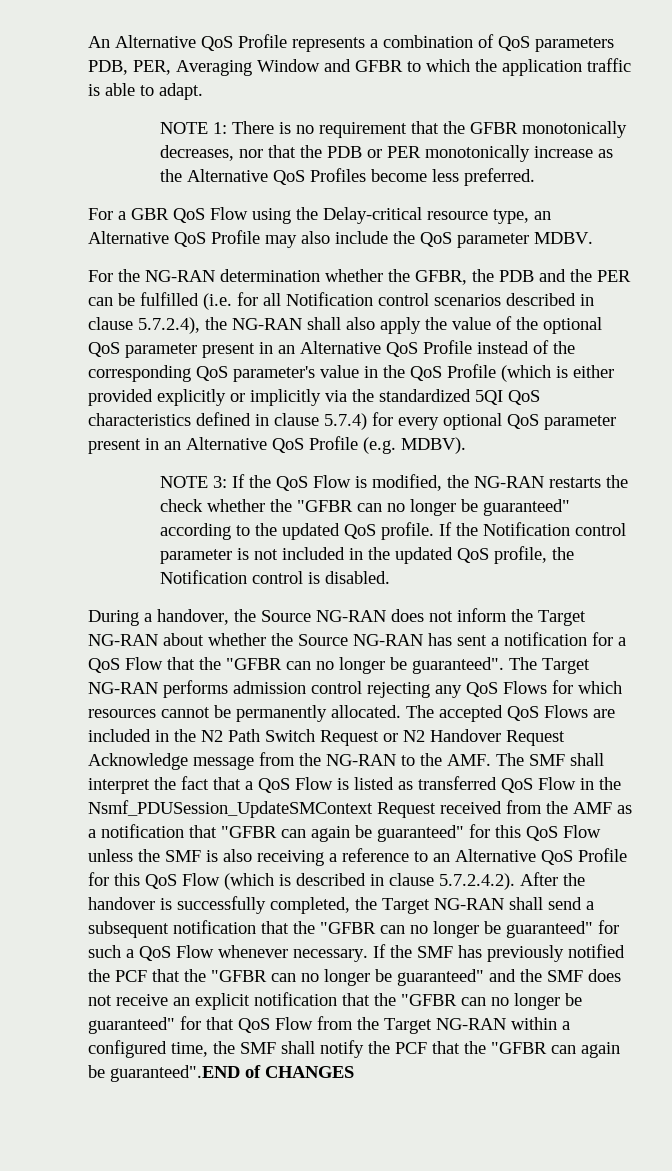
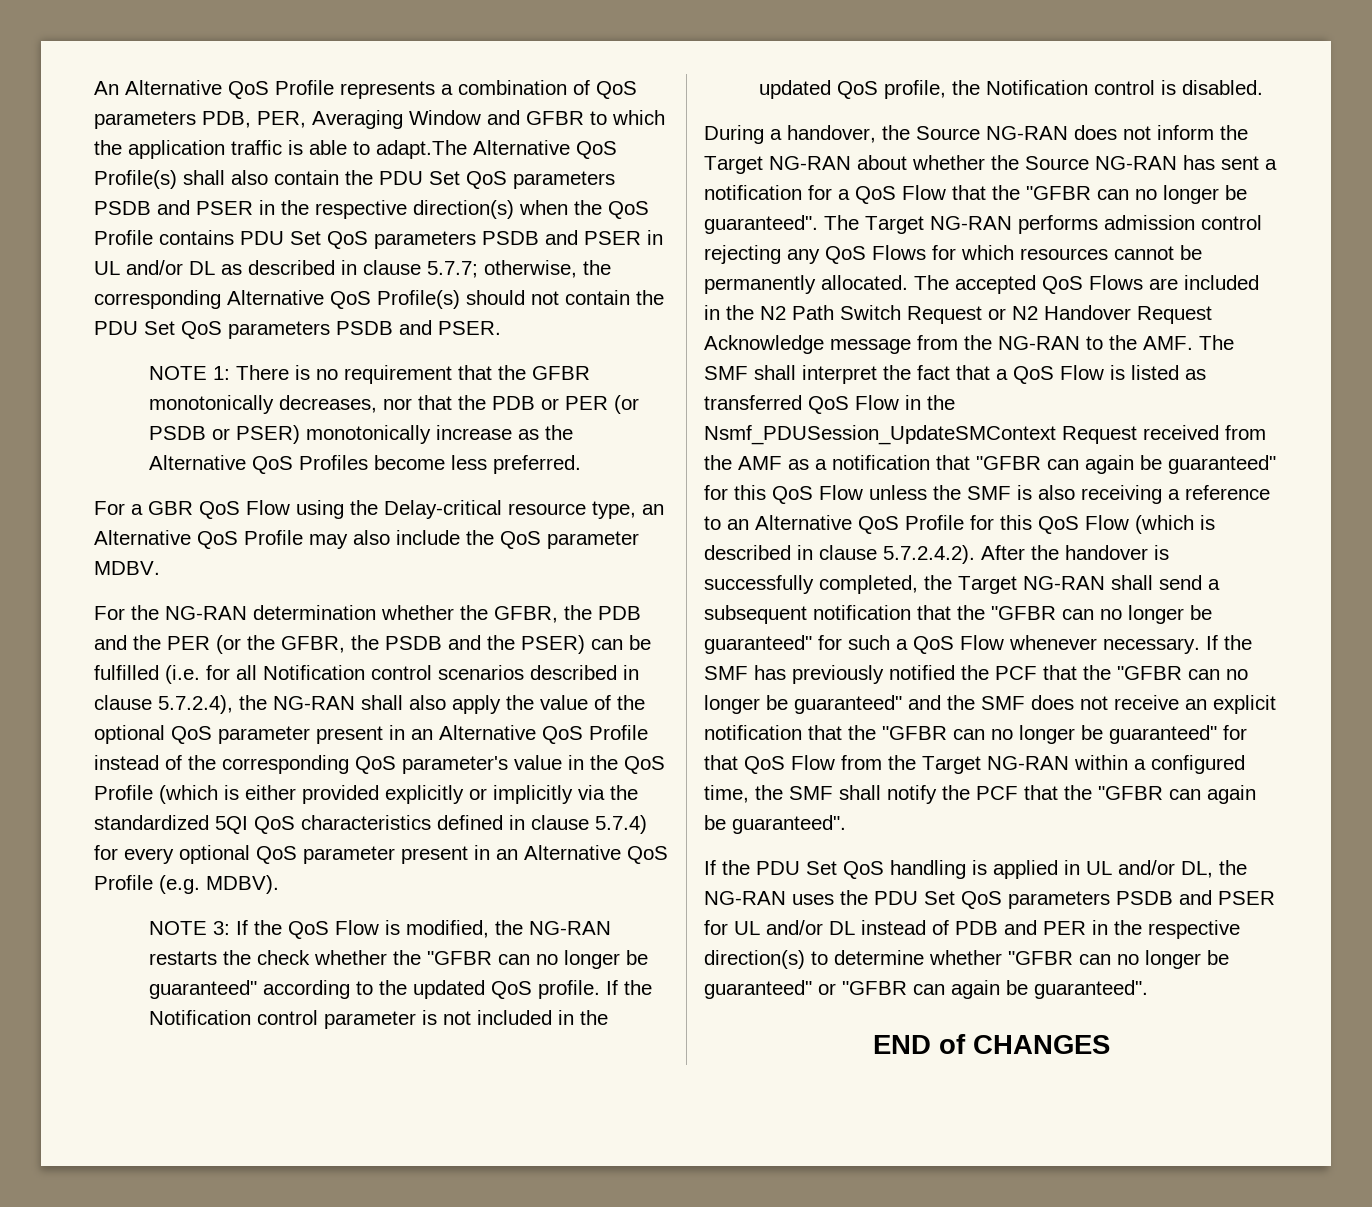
- An Alternative QoS Profile represents a combination of QoS parameters PDB, PER, Averaging Window and GFBR to which the application traffic is able to adapt.
+ An Alternative QoS Profile represents a combination of QoS parameters PDB, PER, Averaging Window and GFBR to which the application traffic is able to adapt.The Alternative QoS Profile(s) shall also contain the PDU Set QoS parameters PSDB and PSER in the respective direction(s) when the QoS Profile contains PDU Set QoS parameters PSDB and PSER in UL and/or DL as described in clause 5.7.7; otherwise, the corresponding Alternative QoS Profile(s) should not contain the PDU Set QoS parameters PSDB and PSER.
- NOTE 1: There is no requirement that the GFBR monotonically decreases, nor that the PDB or PER monotonically increase as the Alternative QoS Profiles become less preferred.
+ NOTE 1: There is no requirement that the GFBR monotonically decreases, nor that the PDB or PER (or PSDB or PSER) monotonically increase as the Alternative QoS Profiles become less preferred.
- For the NG-RAN determination whether the GFBR, the PDB and the PER can be fulfilled (i.e. for all Notification control scenarios described in clause 5.7.2.4), the NG-RAN shall also apply the value of the optional QoS parameter present in an Alternative QoS Profile instead of the corresponding QoS parameter's value in the QoS Profile (which is either provided explicitly or implicitly via the standardized 5QI QoS characteristics defined in clause 5.7.4) for every optional QoS parameter present in an Alternative QoS Profile (e.g. MDBV).
+ For the NG-RAN determination whether the GFBR, the PDB and the PER (or the GFBR, the PSDB and the PSER) can be fulfilled (i.e. for all Notification control scenarios described in clause 5.7.2.4), the NG-RAN shall also apply the value of the optional QoS parameter present in an Alternative QoS Profile instead of the corresponding QoS parameter's value in the QoS Profile (which is either provided explicitly or implicitly via the standardized 5QI QoS characteristics defined in clause 5.7.4) for every optional QoS parameter present in an Alternative QoS Profile (e.g. MDBV).
- If the SMF has previously notified the PCF that the "GFBR can no longer be guaranteed" and the SMF does not receive an explicit notification that the "GFBR can no longer be guaranteed" for that QoS Flow from the Target NG-RAN within a configured time, the SMF shall notify the PCF that the "GFBR can again be guaranteed".END of CHANGES
+ If the SMF has previously notified the PCF that the "GFBR can no longer be guaranteed" and the SMF does not receive an explicit notification that the "GFBR can no longer be guaranteed" for that QoS Flow from the Target NG-RAN within a configured time, the SMF shall notify the PCF that the "GFBR can again be guaranteed".
+ If the PDU Set QoS handling is applied in UL and/or DL, the NG-RAN uses the PDU Set QoS parameters PSDB and PSER for UL and/or DL instead of PDB and PER in the respective direction(s) to determine whether "GFBR can no longer be guaranteed" or "GFBR can again be guaranteed".
+ END of CHANGES

